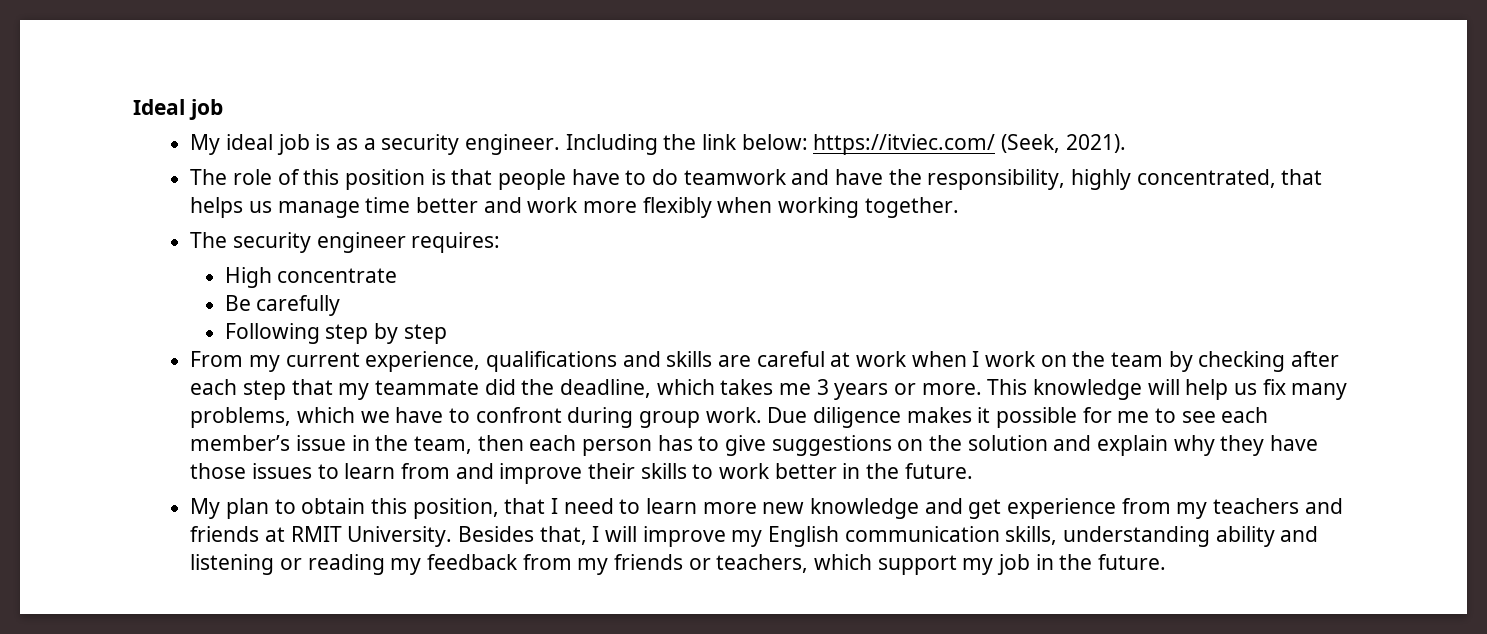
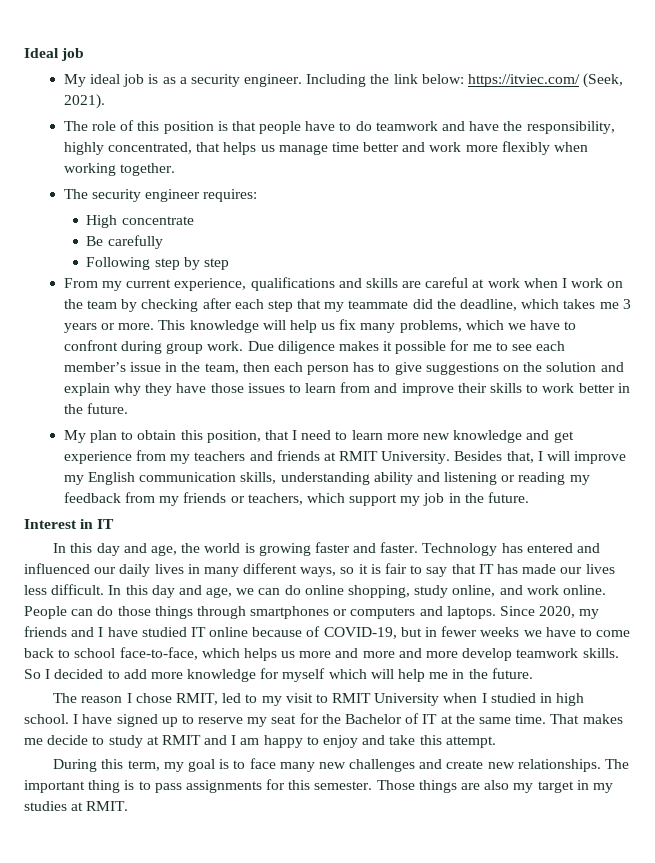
+ Interest in IT
+ In this day and age, the world is growing faster and faster. Technology has entered and influenced our daily lives in many different ways, so it is fair to say that IT has made our lives less difficult. In this day and age, we can do online shopping, study online, and work online. People can do those things through smartphones or computers and laptops. Since 2020, my friends and I have studied IT online because of COVID-19, but in fewer weeks we have to come back to school face-to-face, which helps us more and more and more develop teamwork skills. So I decided to add more knowledge for myself which will help me in the future.
+ The reason I chose RMIT, led to my visit to RMIT University when I studied in high school. I have signed up to reserve my seat for the Bachelor of IT at the same time. That makes me decide to study at RMIT and I am happy to enjoy and take this attempt.
+ During this term, my goal is to face many new challenges and create new relationships. The important thing is to pass assignments for this semester. Those things are also my target in my studies at RMIT.

